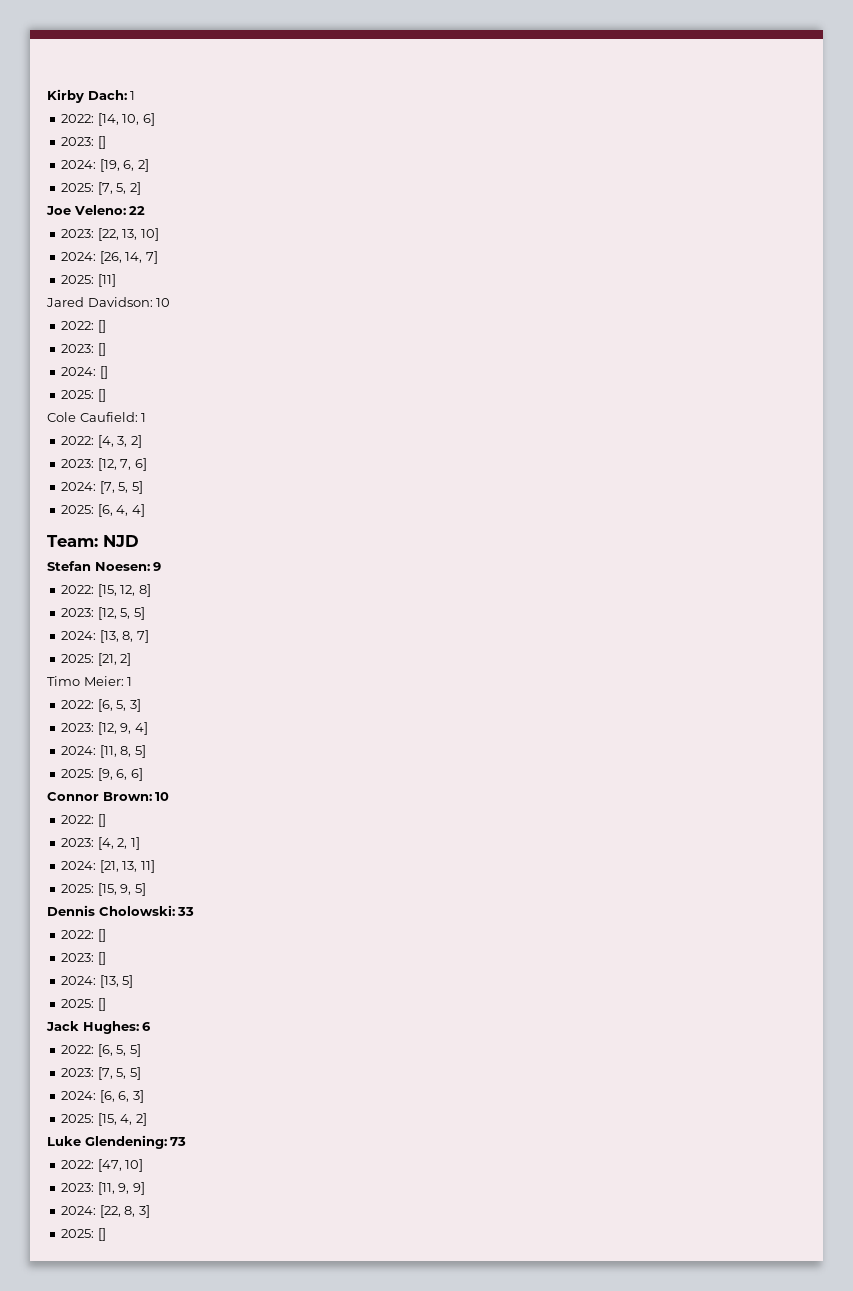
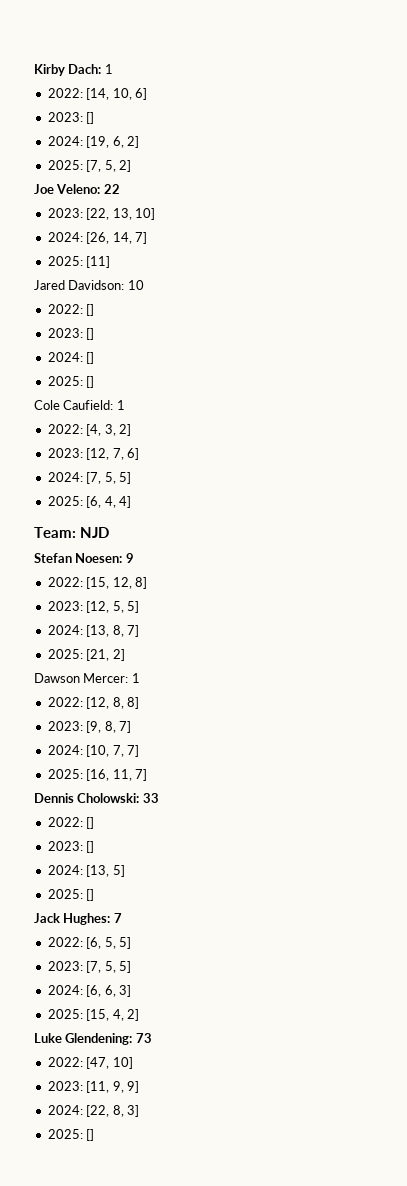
- Timo Meier: 1
- 2022: [6, 5, 3]
- 2023: [12, 9, 4]
- 2024: [11, 8, 5]
- 2025: [9, 6, 6]
- Connor Brown: 10
- 2022: []
- 2023: [4, 2, 1]
- 2024: [21, 13, 11]
- 2025: [15, 9, 5]
+ Dawson Mercer: 1
+ 2022: [12, 8, 8]
+ 2023: [9, 8, 7]
+ 2024: [10, 7, 7]
+ 2025: [16, 11, 7]
- Jack Hughes: 6
+ Jack Hughes: 7

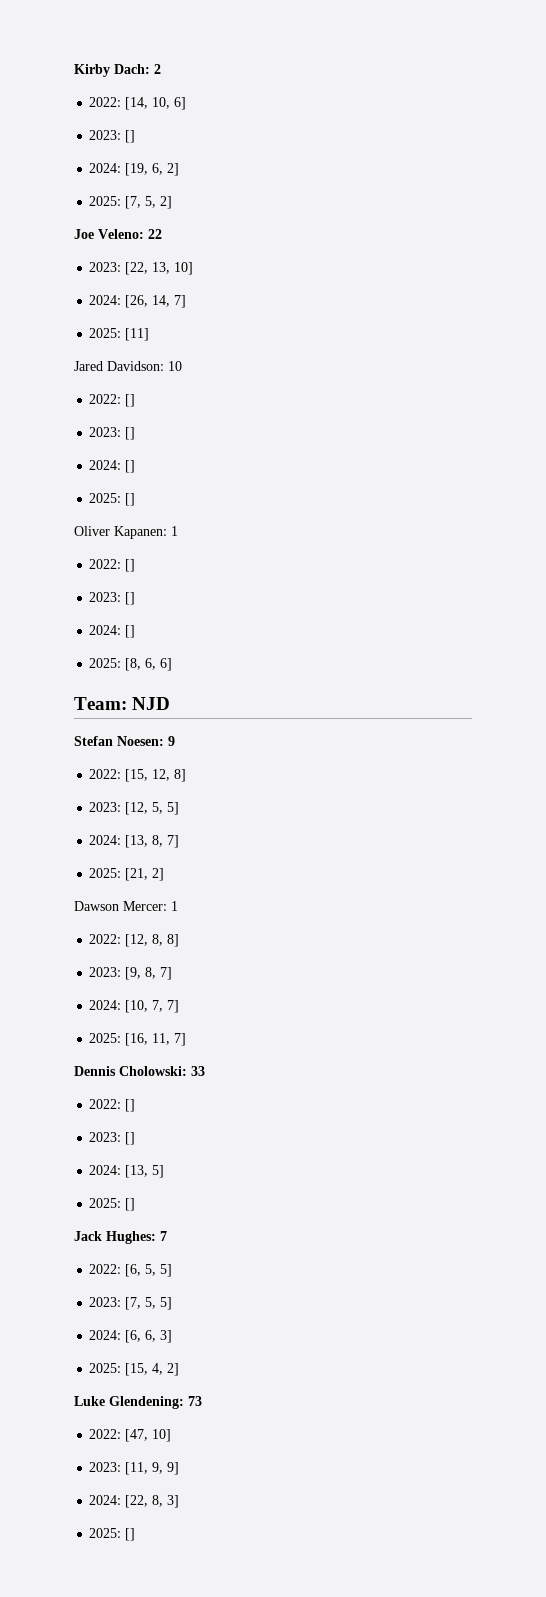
- Kirby Dach: 1
+ Kirby Dach: 2
- Cole Caufield: 1
- 2022: [4, 3, 2]
- 2023: [12, 7, 6]
- 2024: [7, 5, 5]
- 2025: [6, 4, 4]
+ Oliver Kapanen: 1
+ 2022: []
+ 2023: []
+ 2024: []
+ 2025: [8, 6, 6]

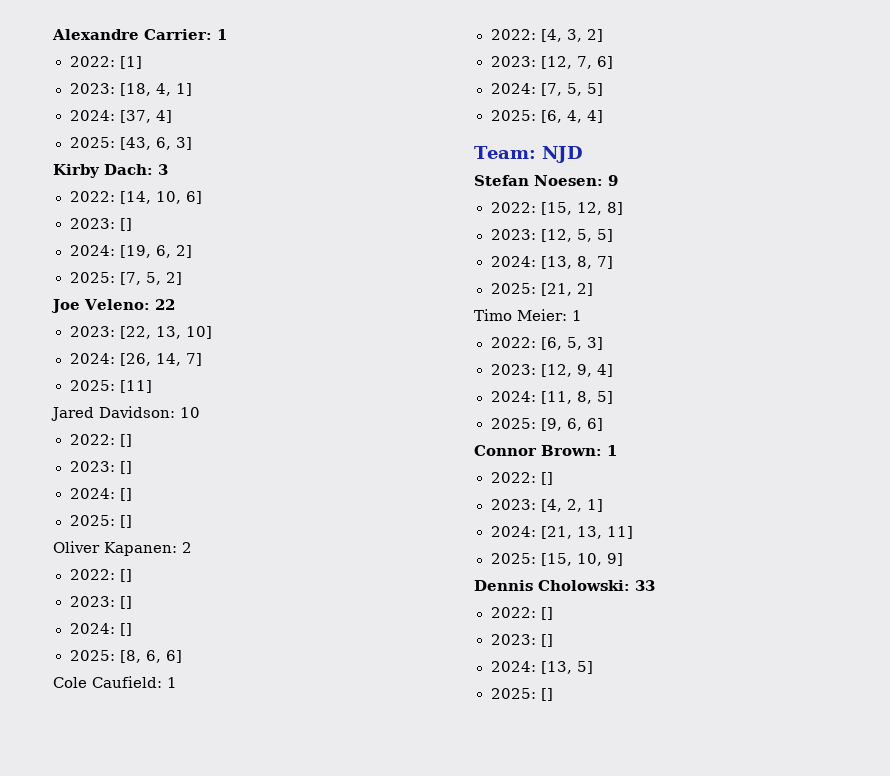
+ Alexandre Carrier: 1
+ 2022: [1]
+ 2023: [18, 4, 1]
+ 2024: [37, 4]
+ 2025: [43, 6, 3]
- Kirby Dach: 2
+ Kirby Dach: 3
- Oliver Kapanen: 1
+ Oliver Kapanen: 2
+ Cole Caufield: 1
+ 2022: [4, 3, 2]
+ 2023: [12, 7, 6]
+ 2024: [7, 5, 5]
+ 2025: [6, 4, 4]
- Dawson Mercer: 1
- 2022: [12, 8, 8]
- 2023: [9, 8, 7]
- 2024: [10, 7, 7]
- 2025: [16, 11, 7]
+ Timo Meier: 1
+ 2022: [6, 5, 3]
+ 2023: [12, 9, 4]
+ 2024: [11, 8, 5]
+ 2025: [9, 6, 6]
+ Connor Brown: 1
+ 2022: []
+ 2023: [4, 2, 1]
+ 2024: [21, 13, 11]
+ 2025: [15, 10, 9]
- Jack Hughes: 7
- 2022: [6, 5, 5]
- 2023: [7, 5, 5]
- 2024: [6, 6, 3]
- 2025: [15, 4, 2]
- Luke Glendening: 73
- 2022: [47, 10]
- 2023: [11, 9, 9]
- 2024: [22, 8, 3]
- 2025: []

